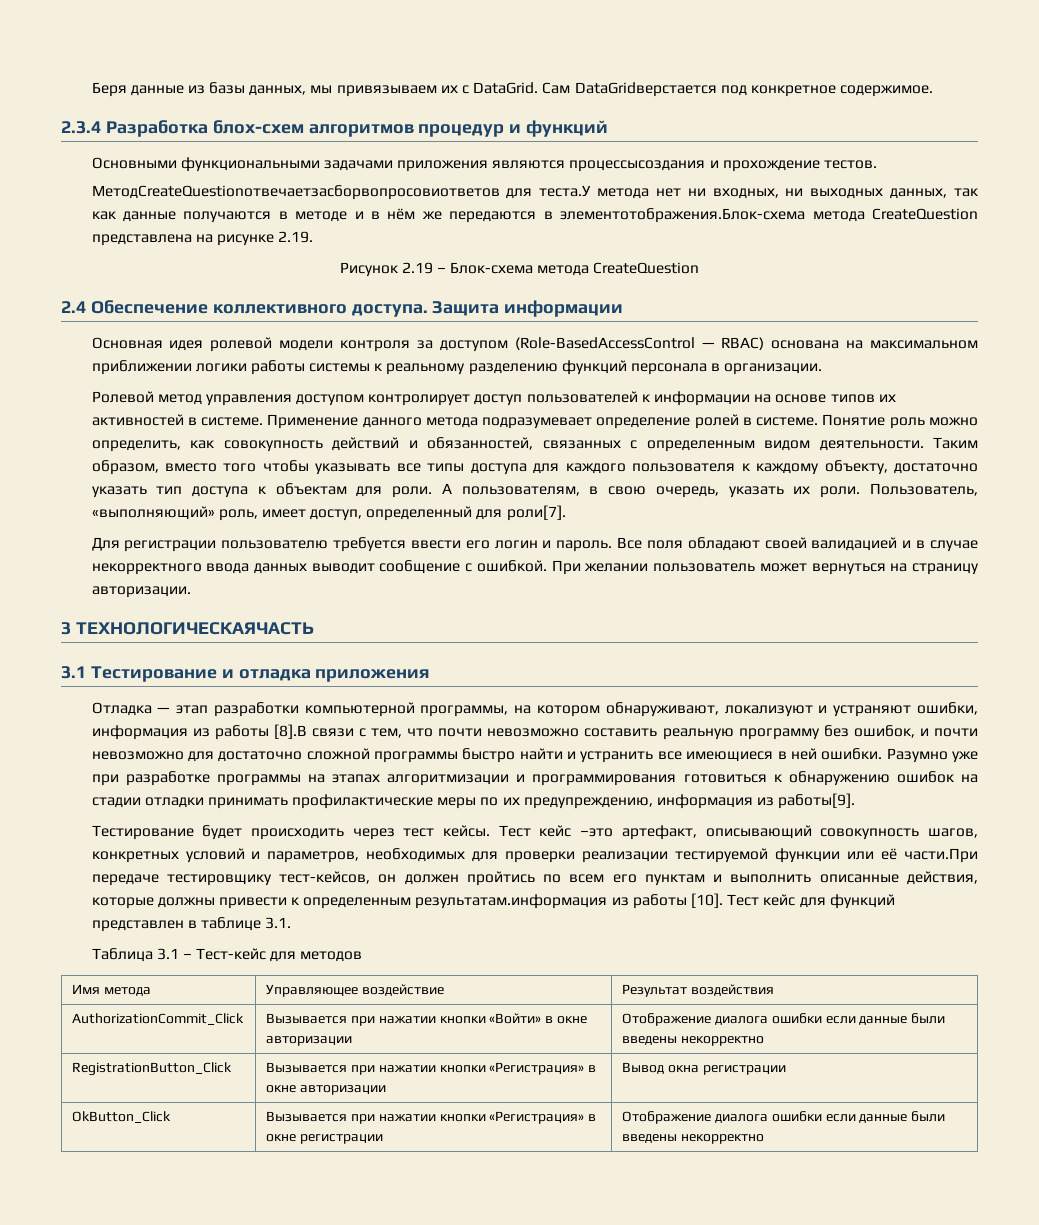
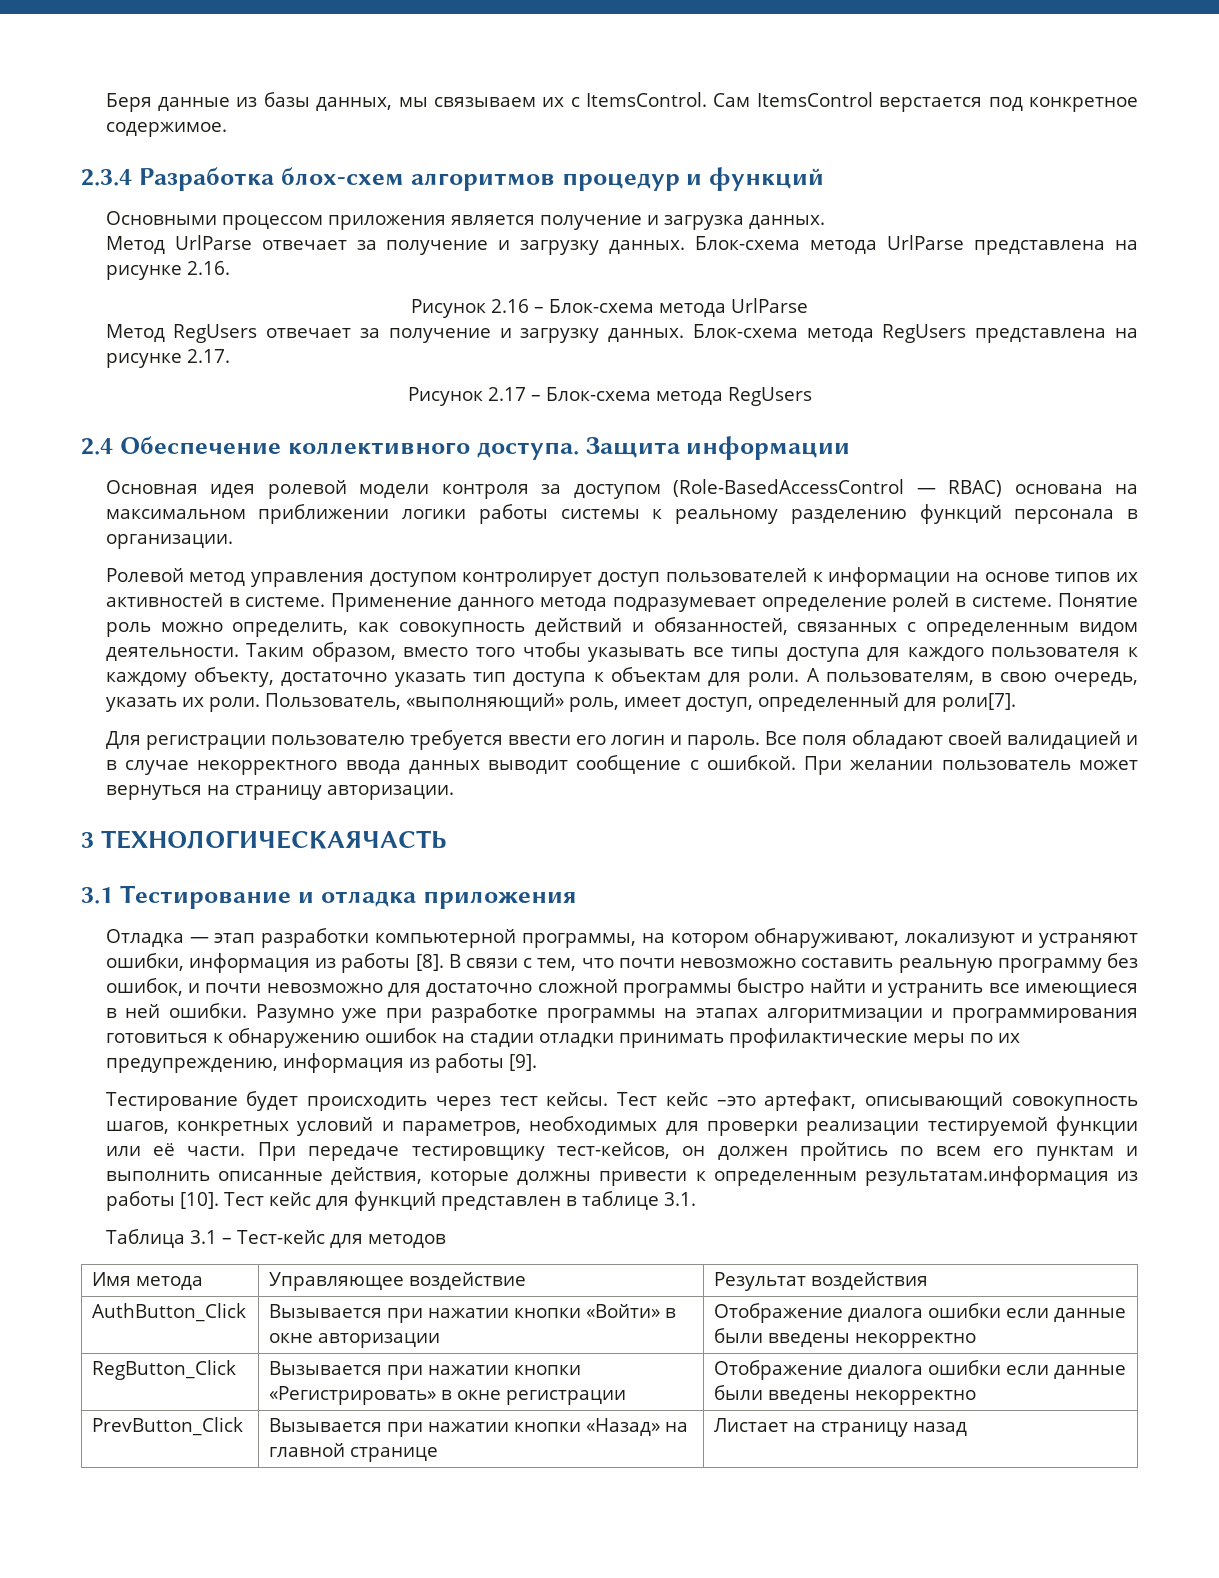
- Беря данные из базы данных, мы привязываем их с DataGrid. Сам DataGridверстается под конкретное содержимое.
+ Беря данные из базы данных, мы связываем их с ItemsControl. Сам ItemsControl верстается под конкретное содержимое.
- Основными функциональными задачами приложения являются процессысоздания и прохождение тестов.
- МетодCreateQuestionотвечаетзасборвопросовиответов для теста.У метода нет ни входных, ни выходных данных, так как данные получаются в методе и в нём же передаются в элементотображения.Блок-схема метода CreateQuestion представлена на рисунке 2.19.
- Рисунок 2.19 – Блок-схема метода CreateQuestion
+ Основными процессом приложения является получение и загрузка данных.
+ Метод UrlParse отвечает за получение и загрузку данных. Блок-схема метода UrlParse представлена на рисунке 2.16.
+ Рисунок 2.16 – Блок-схема метода UrlParse
+ Метод RegUsers отвечает за получение и загрузку данных. Блок-схема метода RegUsers представлена на рисунке 2.17.
+ Рисунок 2.17 – Блок-схема метода RegUsers
- Отладка — этап разработки компьютерной программы, на котором обнаруживают, локализуют и устраняют ошибки, информация из работы [8].В связи с тем, что почти невозможно составить реальную программу без ошибок, и почти невозможно для достаточно сложной программы быстро найти и устранить все имеющиеся в ней ошибки.
+ Отладка — этап разработки компьютерной программы, на котором обнаруживают, локализуют и устраняют ошибки, информация из работы [8]. В связи с тем, что почти невозможно составить реальную программу без ошибок, и почти невозможно для достаточно сложной программы быстро найти и устранить все имеющиеся в ней ошибки.
- Разумно уже при разработке программы на этапах алгоритмизации и программирования готовиться к обнаружению ошибок на стадии отладки принимать профилактические меры по их предупреждению, информация из работы[9].
+ Разумно уже при разработке программы на этапах алгоритмизации и программирования готовиться к обнаружению ошибок на стадии отладки принимать профилактические меры по их предупреждению, информация из работы [9].
- Тест кейс –это артефакт, описывающий совокупность шагов, конкретных условий и параметров, необходимых для проверки реализации тестируемой функции или её части.При передаче тестировщику тест-кейсов, он должен пройтись по всем его пунктам и выполнить описанные действия, которые должны привести к определенным результатам.информация из работы [10].
+ Тест кейс –это артефакт, описывающий совокупность шагов, конкретных условий и параметров, необходимых для проверки реализации тестируемой функции или её части. При передаче тестировщику тест-кейсов, он должен пройтись по всем его пунктам и выполнить описанные действия, которые должны привести к определенным результатам.информация из работы [10].
- AuthorizationCommit_Click | Вызывается при нажатии кнопки «Войти» в окне авторизации | Отображение диалога ошибки если данные были введены некорректно
+ AuthButton_Click | Вызывается при нажатии кнопки «Войти» в окне авторизации | Отображение диалога ошибки если данные были введены некорректно
- RegistrationButton_Click | Вызывается при нажатии кнопки «Регистрация» в окне авторизации | Вывод окна регистрации
- OkButton_Click | Вызывается при нажатии кнопки «Регистрация» в окне регистрации | Отображение диалога ошибки если данные были введены некорректно
+ RegButton_Click | Вызывается при нажатии кнопки «Регистрировать» в окне регистрации | Отображение диалога ошибки если данные были введены некорректно
+ PrevButton_Click | Вызывается при нажатии кнопки «Назад» на главной странице | Листает на страницу назад

